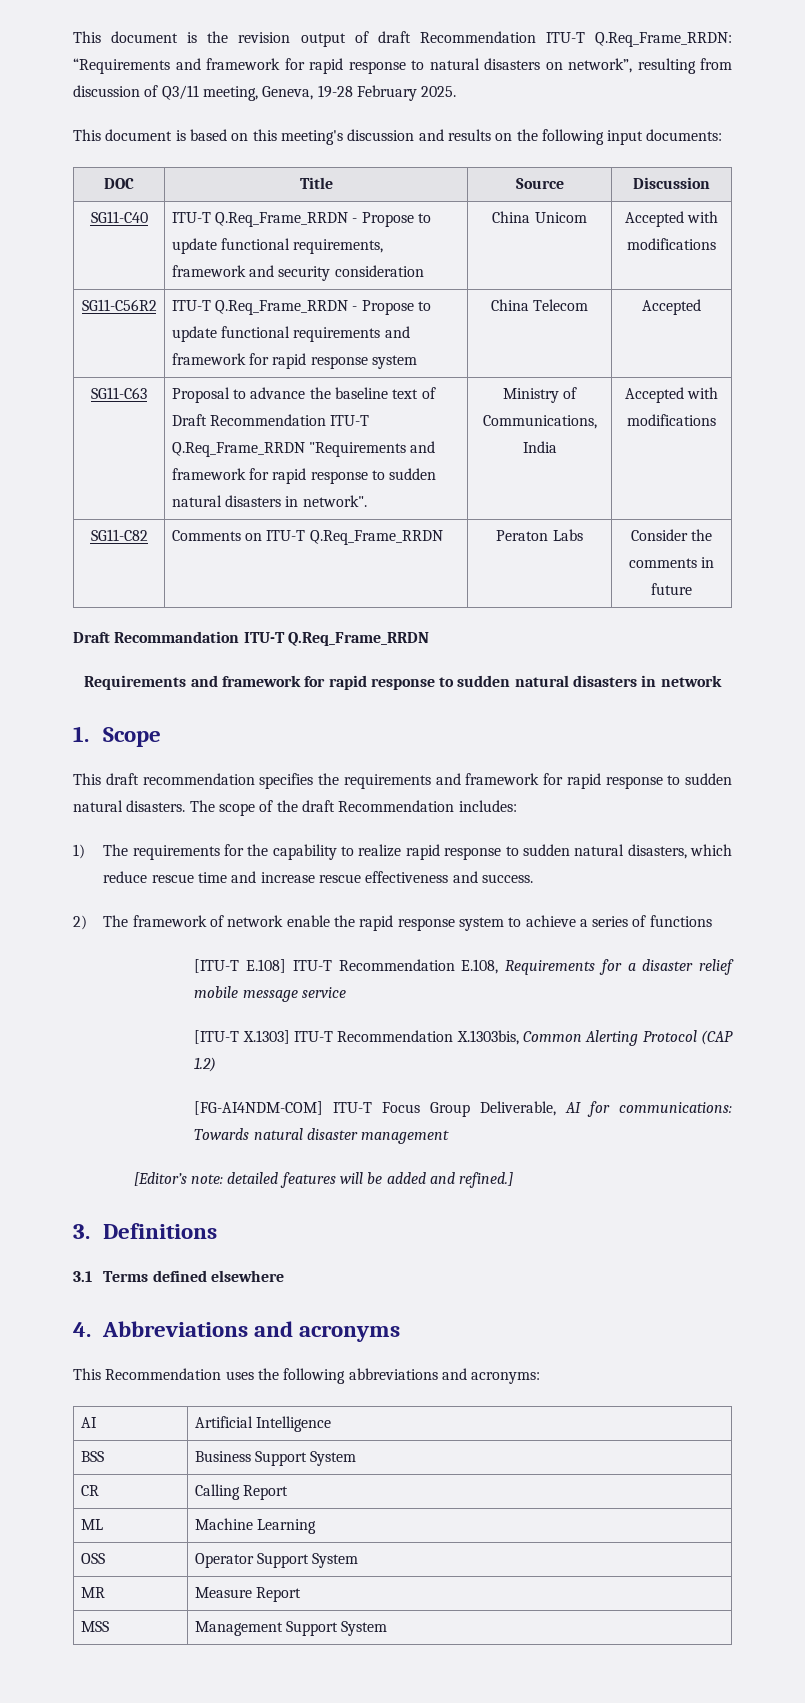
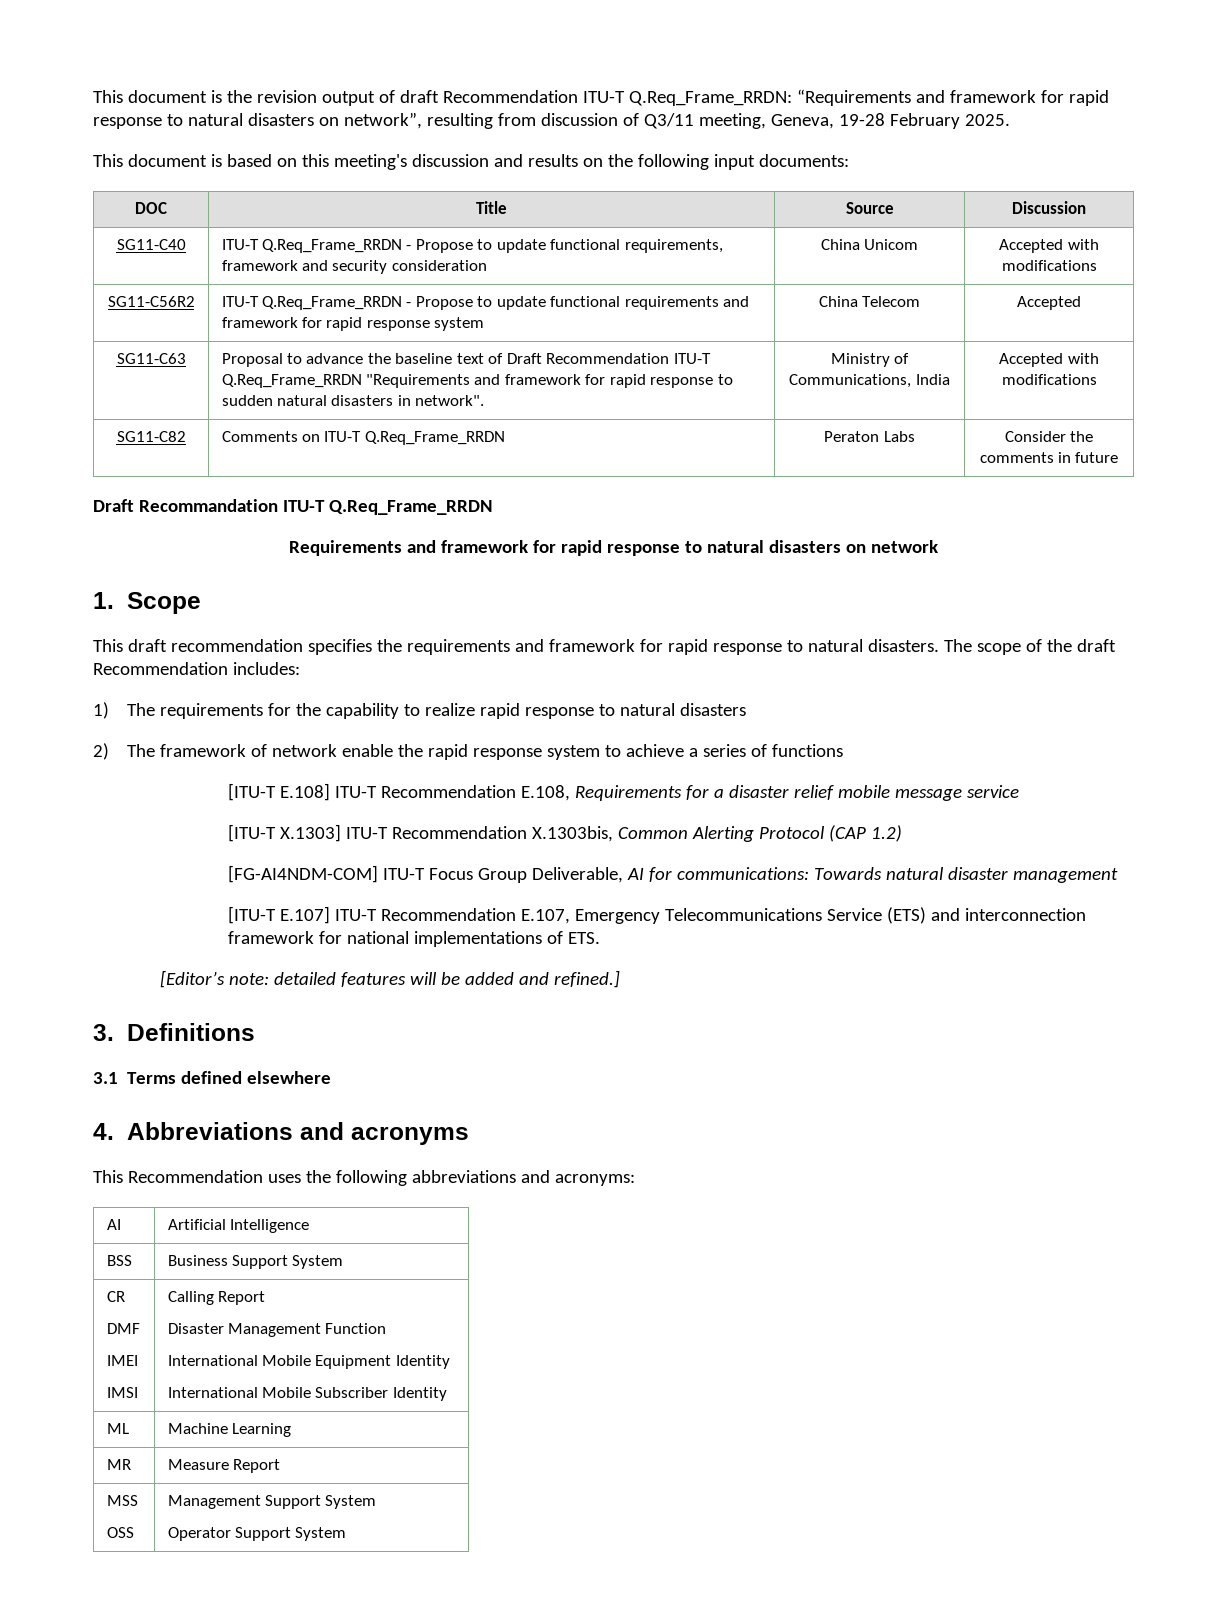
- Requirements and framework for rapid response to sudden natural disasters in network
+ Requirements and framework for rapid response to natural disasters on network
- This draft recommendation specifies the requirements and framework for rapid response to sudden natural disasters.
+ This draft recommendation specifies the requirements and framework for rapid response to natural disasters.
- 1) The requirements for the capability to realize rapid response to sudden natural disasters, which reduce rescue time and increase rescue effectiveness and success.
+ 1) The requirements for the capability to realize rapid response to natural disasters
+ [ITU-T E.107] ITU-T Recommendation E.107, Emergency Telecommunications Service (ETS) and interconnection framework for national implementations of ETS.
- CR | Calling Report
+ CR
+ DMF
+ IMEI
+ IMSI | Calling Report
+ Disaster Management Function
+ International Mobile Equipment Identity
+ International Mobile Subscriber Identity
- OSS | Operator Support System
- MSS | Management Support System
+ MSS
+ OSS | Management Support System
+ Operator Support System

